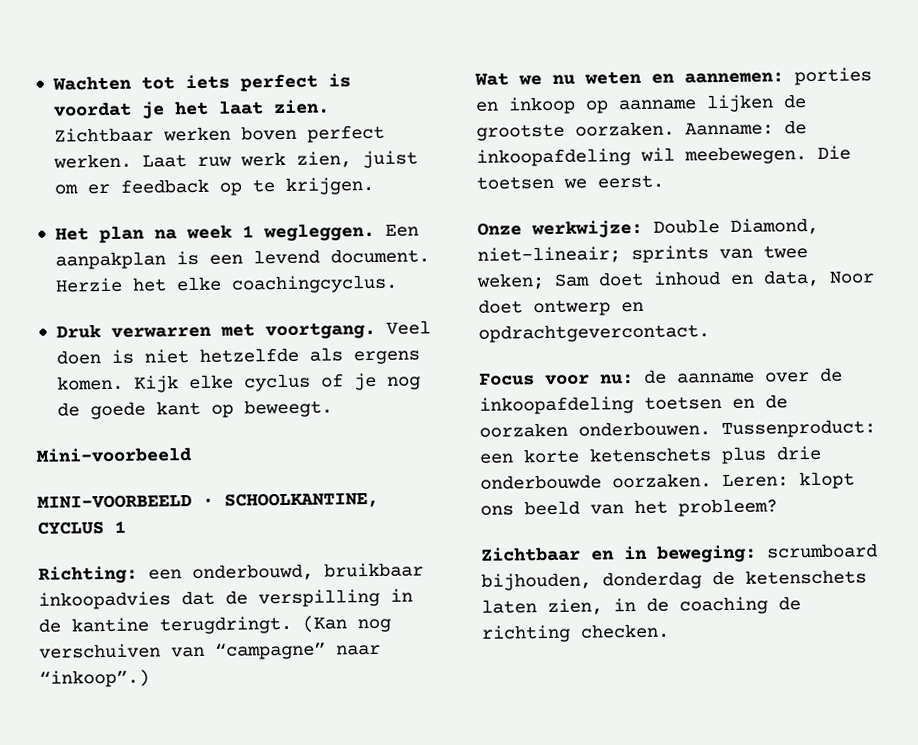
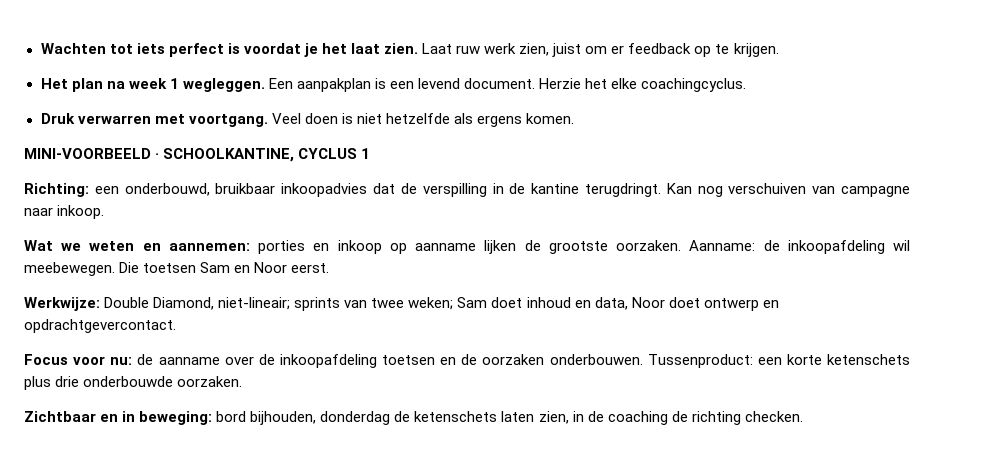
- Zichtbaar werken boven perfect werken.
- Kijk elke cyclus of je nog de goede kant op beweegt.
- Mini-voorbeeld
- (Kan nog verschuiven van “campagne” naar “inkoop”.)
+ Kan nog verschuiven van campagne naar inkoop.
- Wat we nu weten en aannemen: porties en inkoop op aanname lijken de grootste oorzaken.
+ Wat we weten en aannemen: porties en inkoop op aanname lijken de grootste oorzaken.
- Die toetsen we eerst.
+ Die toetsen Sam en Noor eerst.
- Onze werkwijze: Double Diamond, niet-lineair; sprints van twee weken; Sam doet inhoud en data, Noor doet ontwerp en opdrachtgevercontact.
+ Werkwijze: Double Diamond, niet-lineair; sprints van twee weken; Sam doet inhoud en data, Noor doet ontwerp en opdrachtgevercontact.
- Leren: klopt ons beeld van het probleem?
- Zichtbaar en in beweging: scrumboard bijhouden, donderdag de ketenschets laten zien, in de coaching de richting checken.
+ Zichtbaar en in beweging: bord bijhouden, donderdag de ketenschets laten zien, in de coaching de richting checken.

